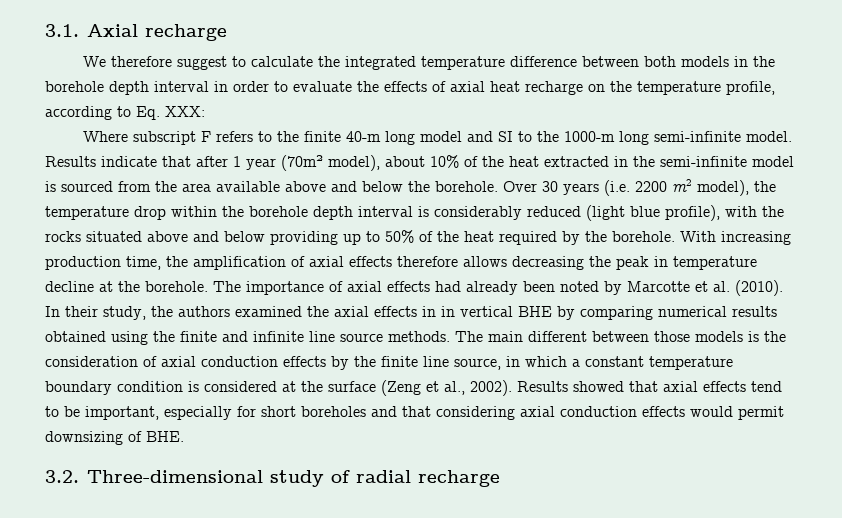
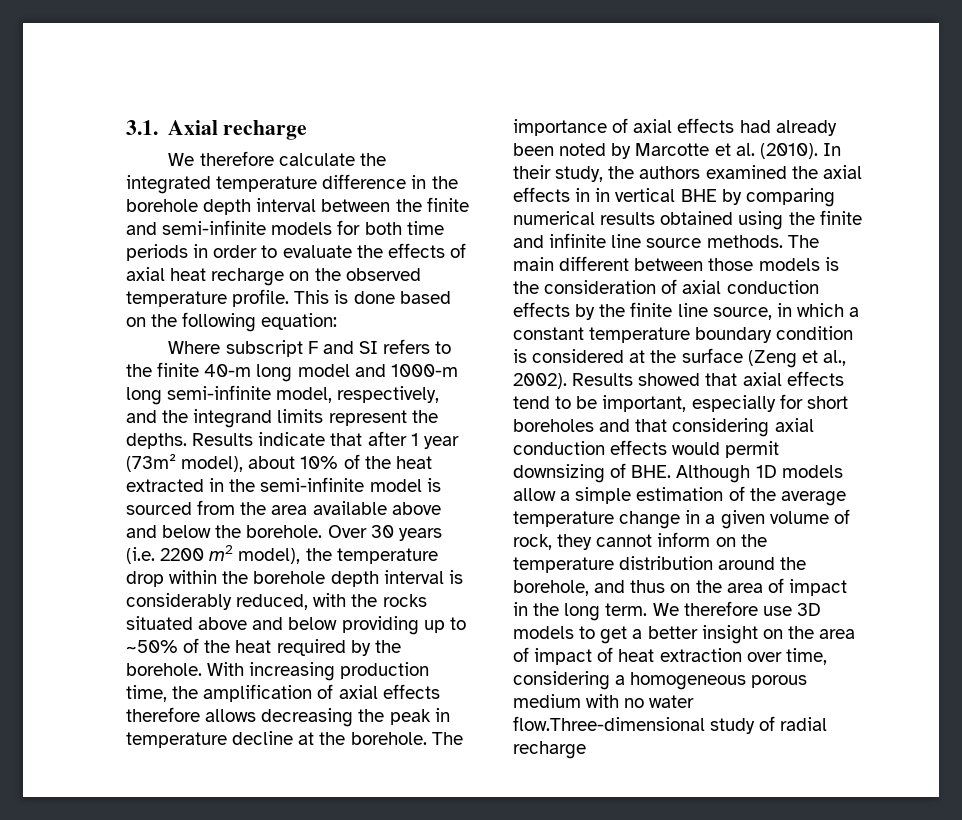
- We therefore suggest to calculate the integrated temperature difference between both models in the borehole depth interval in order to evaluate the effects of axial heat recharge on the temperature profile, according to Eq. XXX:
+ We therefore calculate the integrated temperature difference in the borehole depth interval between the finite and semi-infinite models for both time periods in order to evaluate the effects of axial heat recharge on the observed temperature profile. This is done based on the following equation:
- Where subscript F refers to the finite 40-m long model and SI to the 1000-m long semi-infinite model.
+ Where subscript F and SI refers to the finite 40-m long model and 1000-m long semi-infinite model, respectively, and the integrand limits represent the depths.
- Results indicate that after 1 year (70m² model), about 10% of the heat extracted in the semi-infinite model is sourced from the area available above and below the borehole.
+ Results indicate that after 1 year (73m² model), about 10% of the heat extracted in the semi-infinite model is sourced from the area available above and below the borehole.
- Over 30 years (i.e. 2200 m2 model), the temperature drop within the borehole depth interval is considerably reduced (light blue profile), with the rocks situated above and below providing up to 50% of the heat required by the borehole.
+ Over 30 years (i.e. 2200 m2 model), the temperature drop within the borehole depth interval is considerably reduced, with the rocks situated above and below providing up to ~50% of the heat required by the borehole.
- Results showed that axial effects tend to be important, especially for short boreholes and that considering axial conduction effects would permit downsizing of BHE.
- 3.2. Three-dimensional study of radial recharge
+ Results showed that axial effects tend to be important, especially for short boreholes and that considering axial conduction effects would permit downsizing of BHE. Although 1D models allow a simple estimation of the average temperature change in a given volume of rock, they cannot inform on the temperature distribution around the borehole, and thus on the area of impact in the long term. We therefore use 3D models to get a better insight on the area of impact of heat extraction over time, considering a homogeneous porous medium with no water flow.Three-dimensional study of radial recharge

